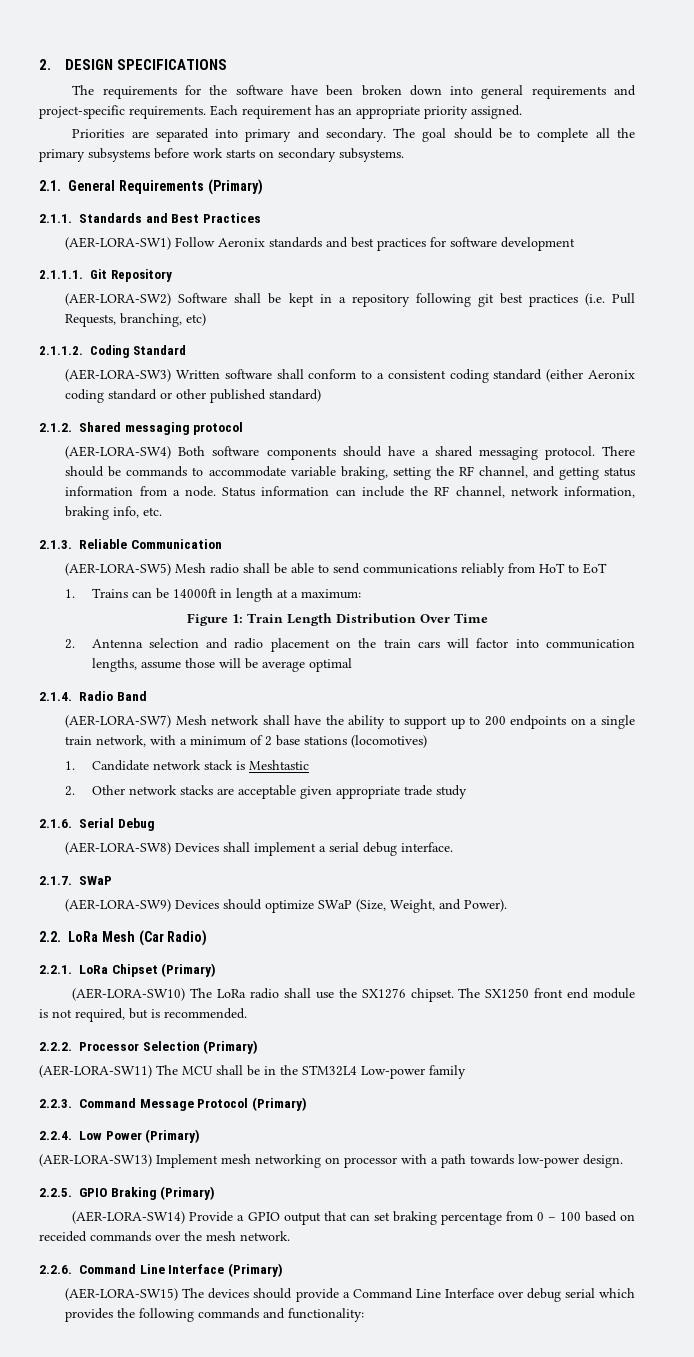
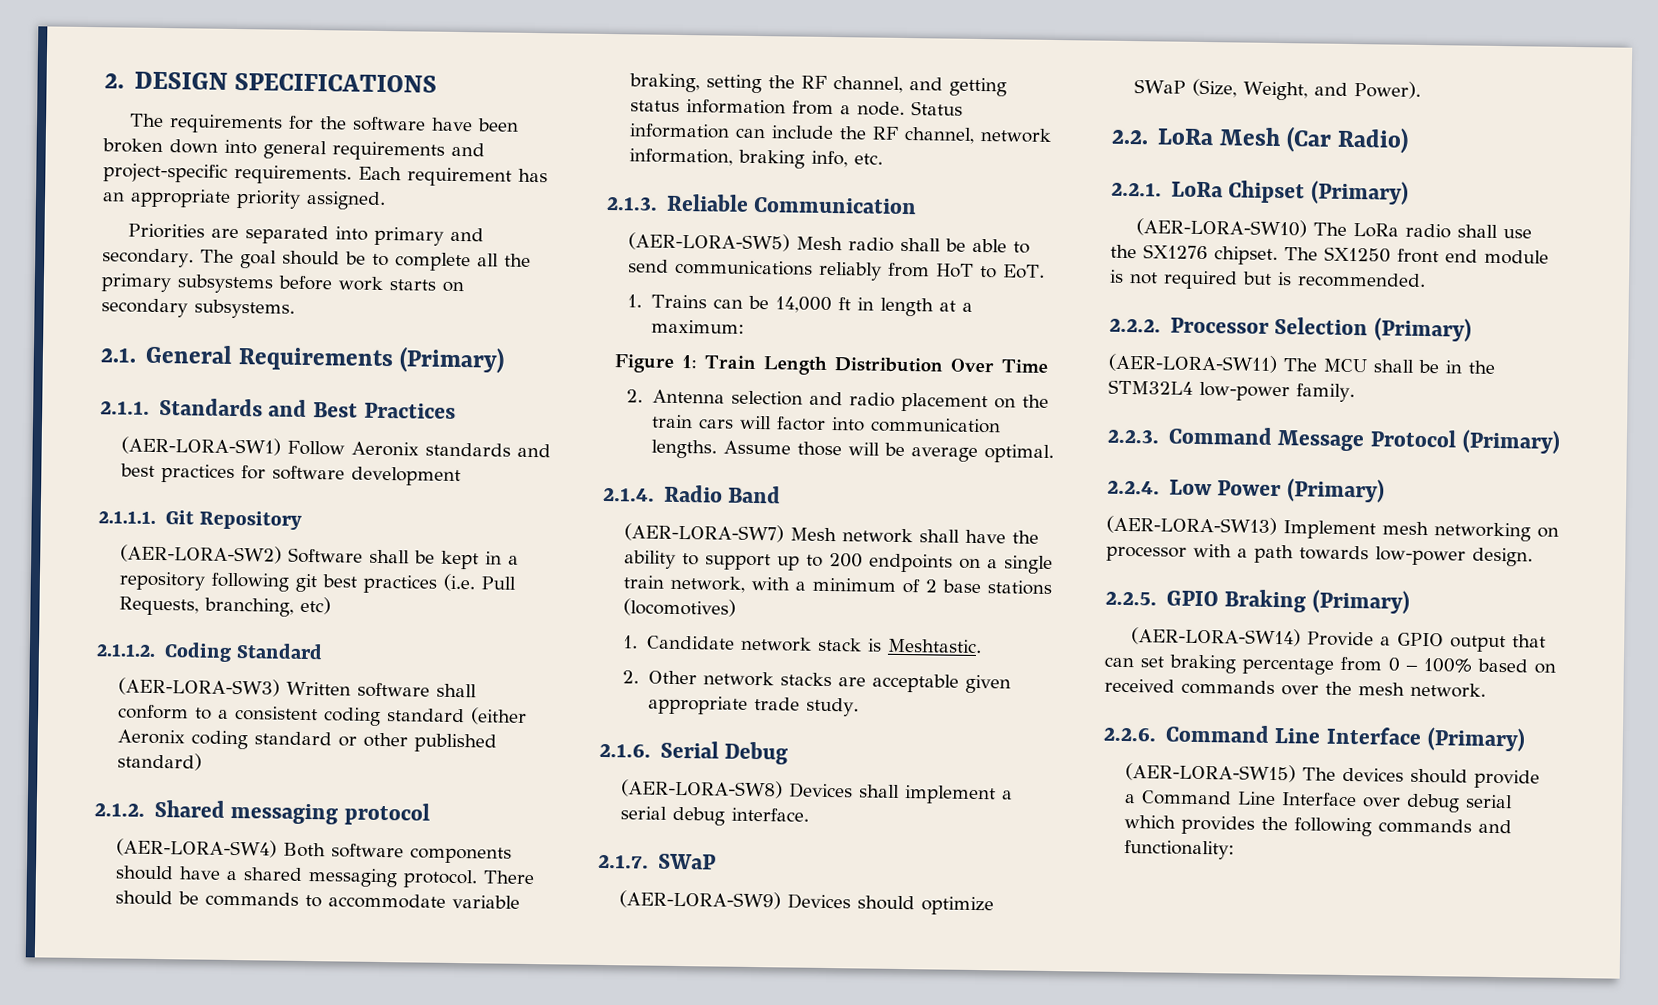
- (AER-LORA-SW5) Mesh radio shall be able to send communications reliably from HoT to EoT
+ (AER-LORA-SW5) Mesh radio shall be able to send communications reliably from HoT to EoT.
- 1. Trains can be 14000ft in length at a maximum:
+ 1. Trains can be 14,000 ft in length at a maximum:
- 2. Antenna selection and radio placement on the train cars will factor into communication lengths, assume those will be average optimal
+ 2. Antenna selection and radio placement on the train cars will factor into communication lengths. Assume those will be average optimal.
- 1. Candidate network stack is Meshtastic
+ 1. Candidate network stack is Meshtastic.
- 2. Other network stacks are acceptable given appropriate trade study
+ 2. Other network stacks are acceptable given appropriate trade study.
- The SX1250 front end module is not required, but is recommended.
+ The SX1250 front end module is not required but is recommended.
- (AER-LORA-SW11) The MCU shall be in the STM32L4 Low-power family
+ (AER-LORA-SW11) The MCU shall be in the STM32L4 low-power family.
- (AER-LORA-SW14) Provide a GPIO output that can set braking percentage from 0 – 100 based on receided commands over the mesh network.
+ (AER-LORA-SW14) Provide a GPIO output that can set braking percentage from 0 – 100% based on received commands over the mesh network.

